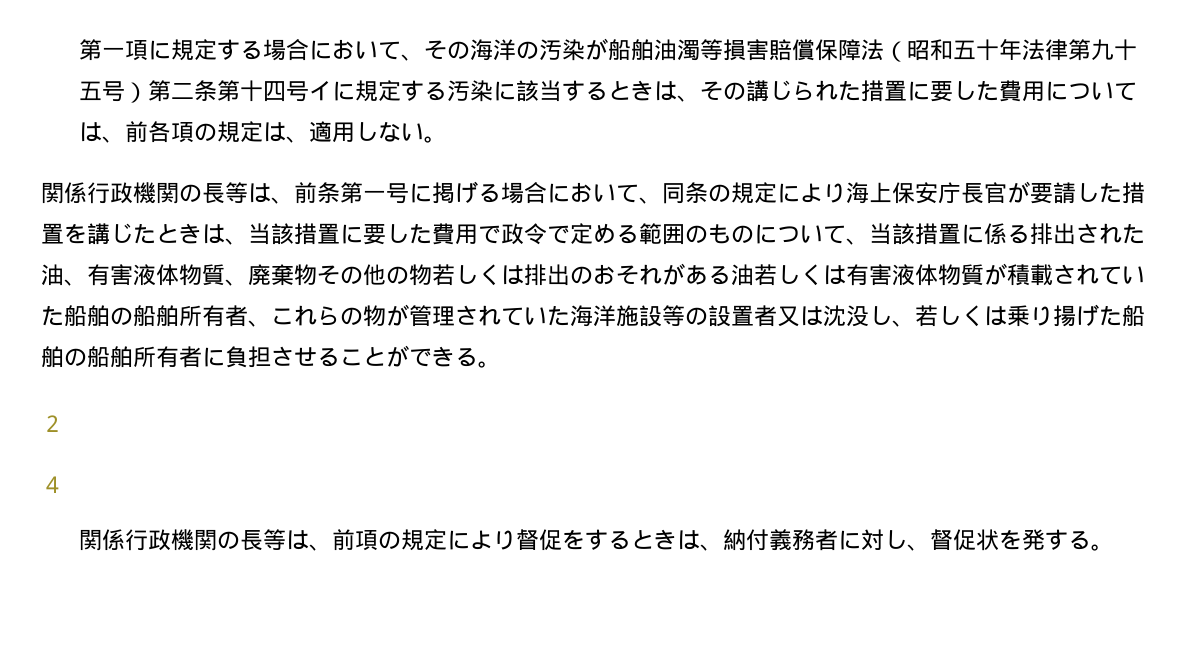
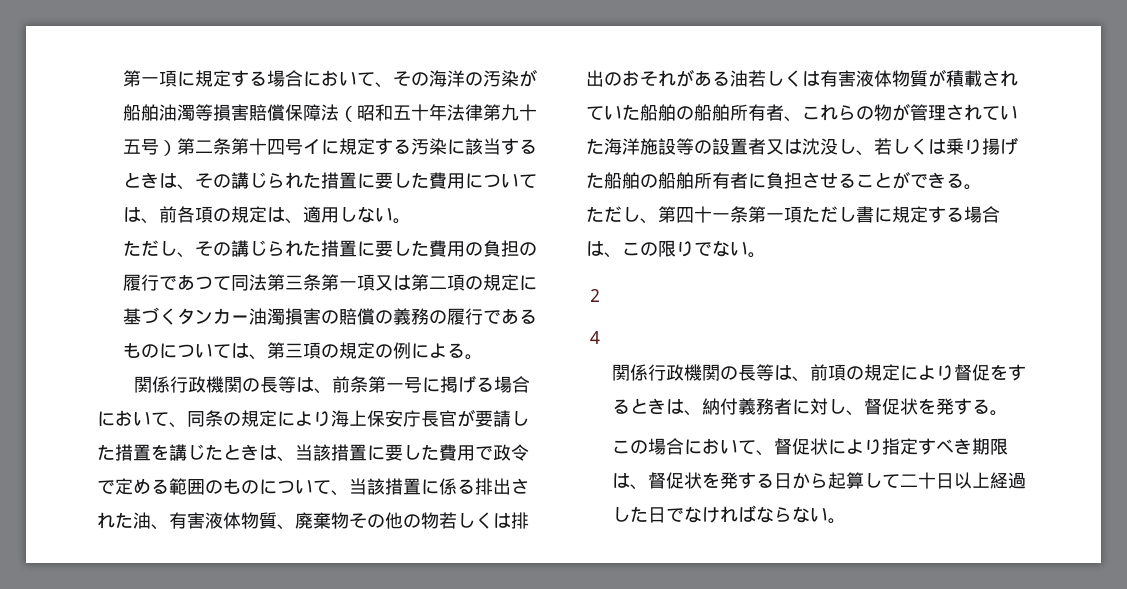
+ ただし、その講じられた措置に要した費用の負担の履行であつて同法第三条第一項又は第二項の規定に基づくタンカー油濁損害の賠償の義務の履行であるものについては、第三項の規定の例による。
+ ただし、第四十一条第一項ただし書に規定する場合は、この限りでない。
+ この場合において、督促状により指定すべき期限は、督促状を発する日から起算して二十日以上経過した日でなければならない。

